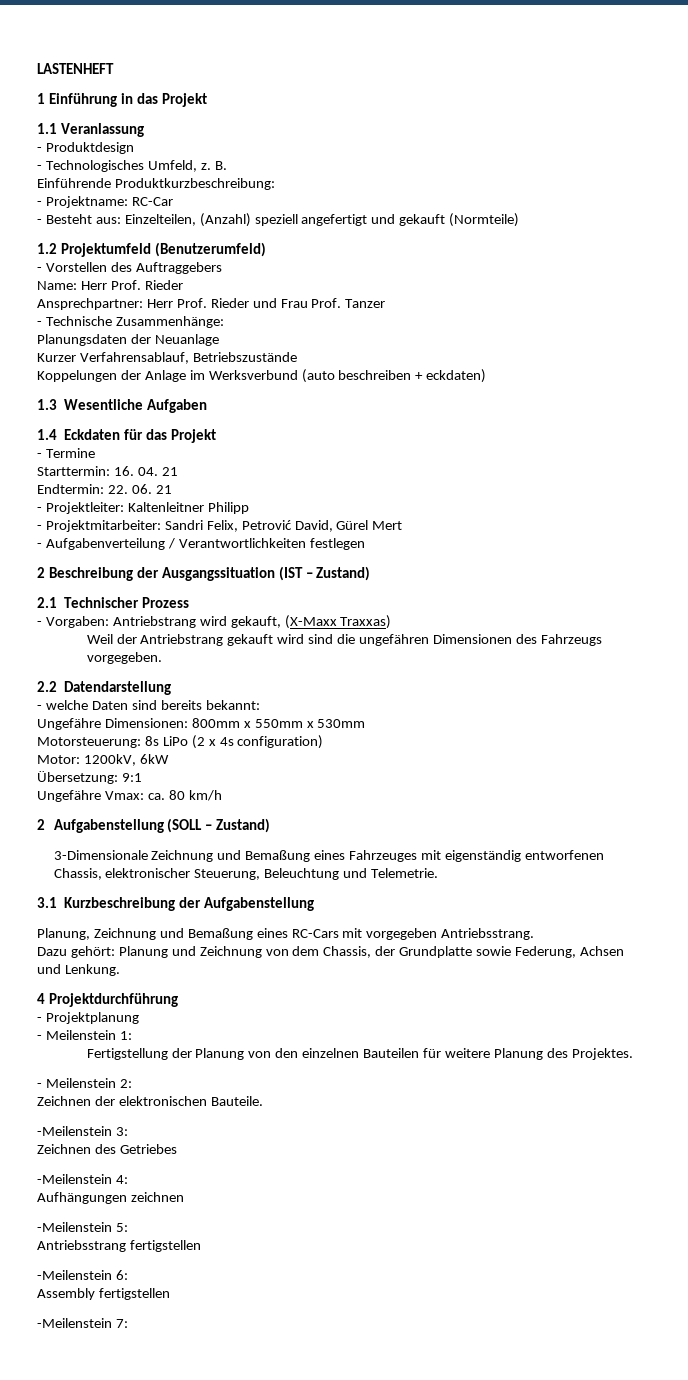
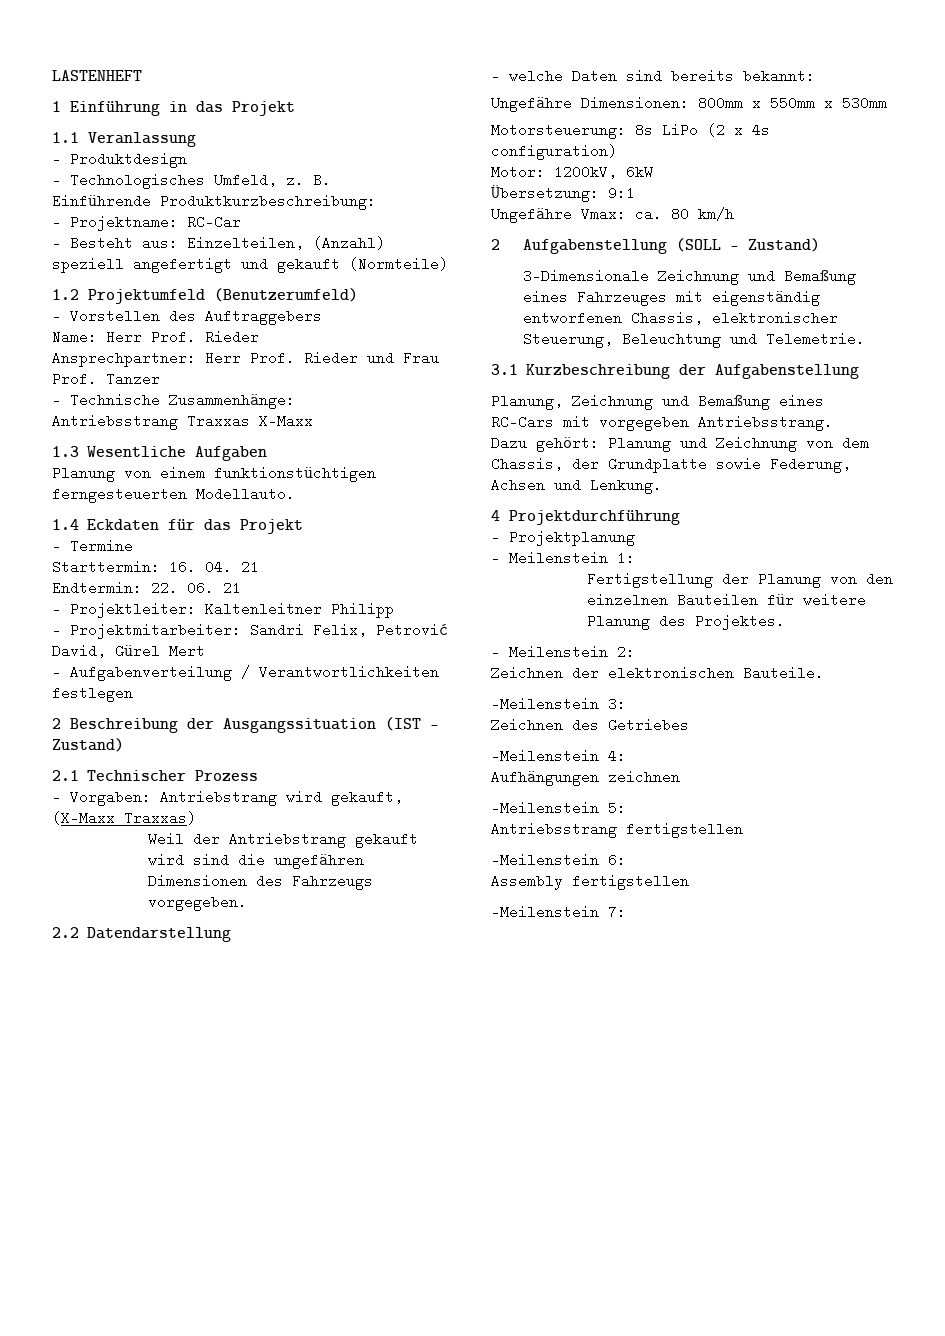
- Planungsdaten der Neuanlage
- Kurzer Verfahrensablauf, Betriebszustände
- Koppelungen der Anlage im Werksverbund (auto beschreiben + eckdaten)
+ Antriebsstrang Traxxas X-Maxx
  1.3 Wesentliche Aufgaben
+ Planung von einem funktionstüchtigen ferngesteuerten Modellauto.

